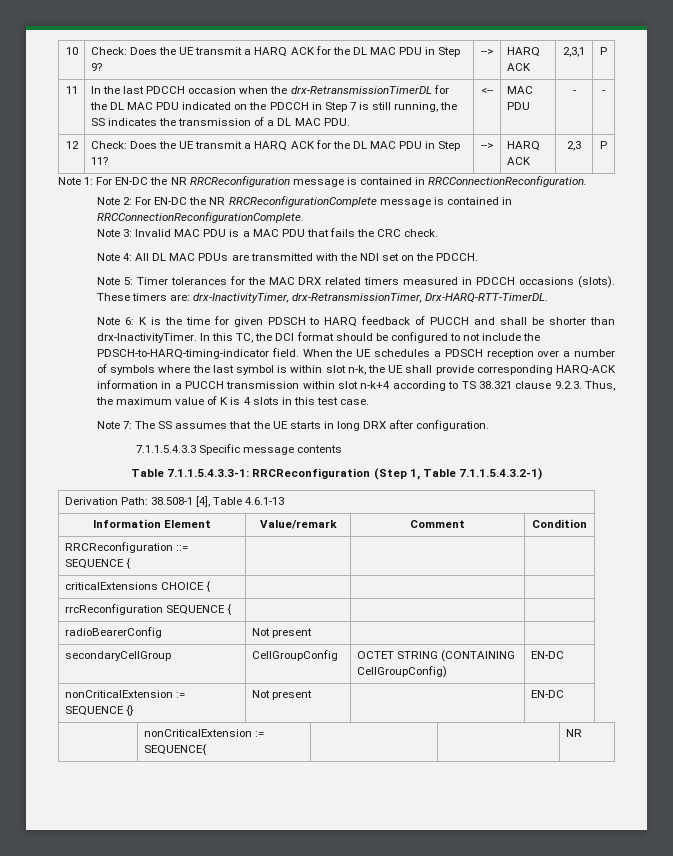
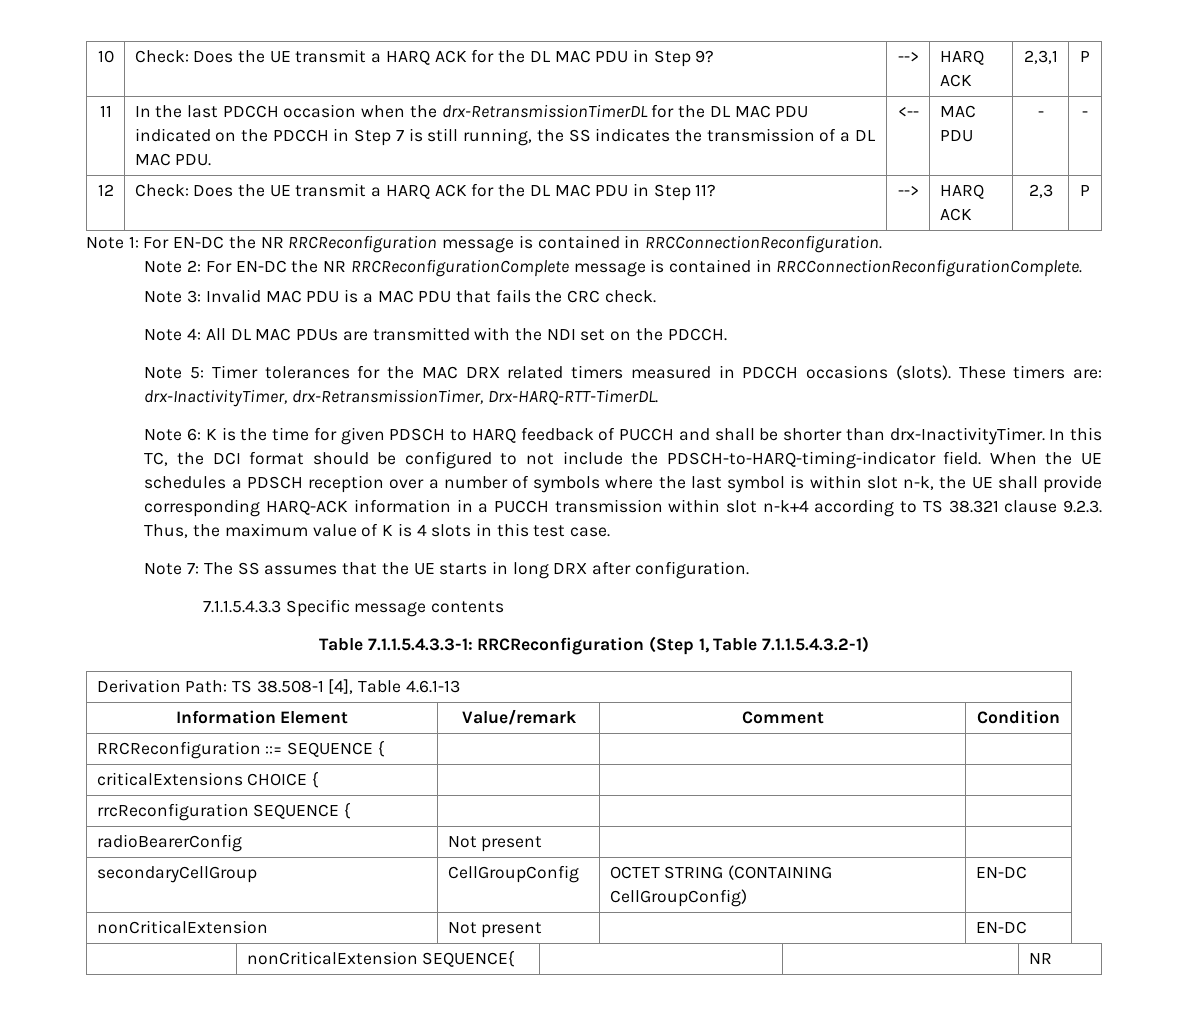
- Derivation Path: 38.508-1 [4], Table 4.6.1-13
+ Derivation Path: TS 38.508-1 [4], Table 4.6.1-13
- nonCriticalExtension := SEQUENCE {} | Not present | | EN-DC
+ nonCriticalExtension | Not present | | EN-DC
- | nonCriticalExtension := SEQUENCE{ | | | NR
+ | nonCriticalExtension SEQUENCE{ | | | NR

